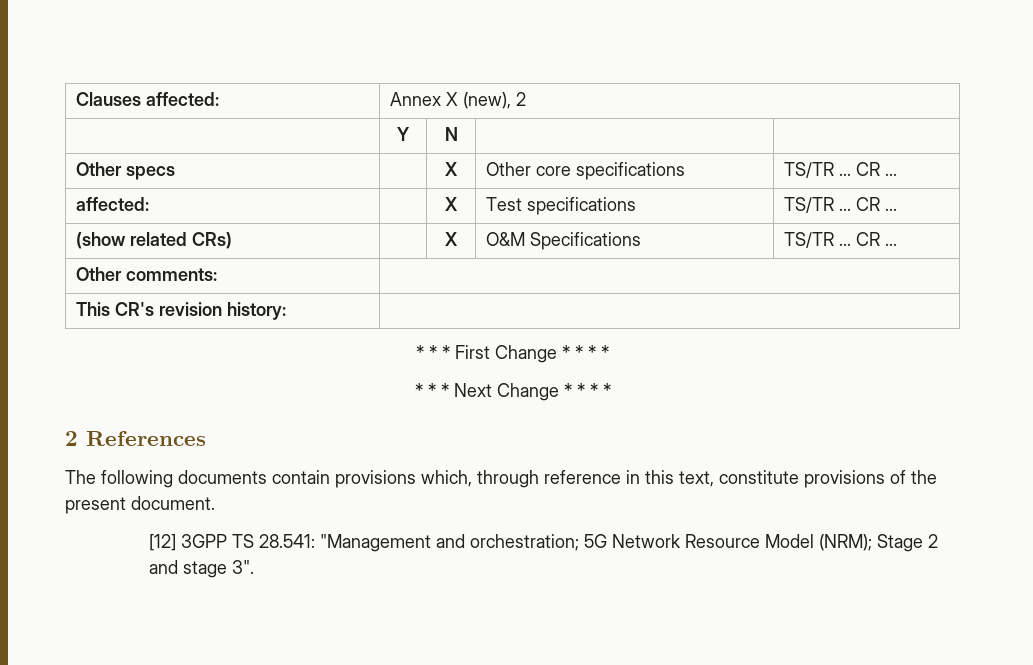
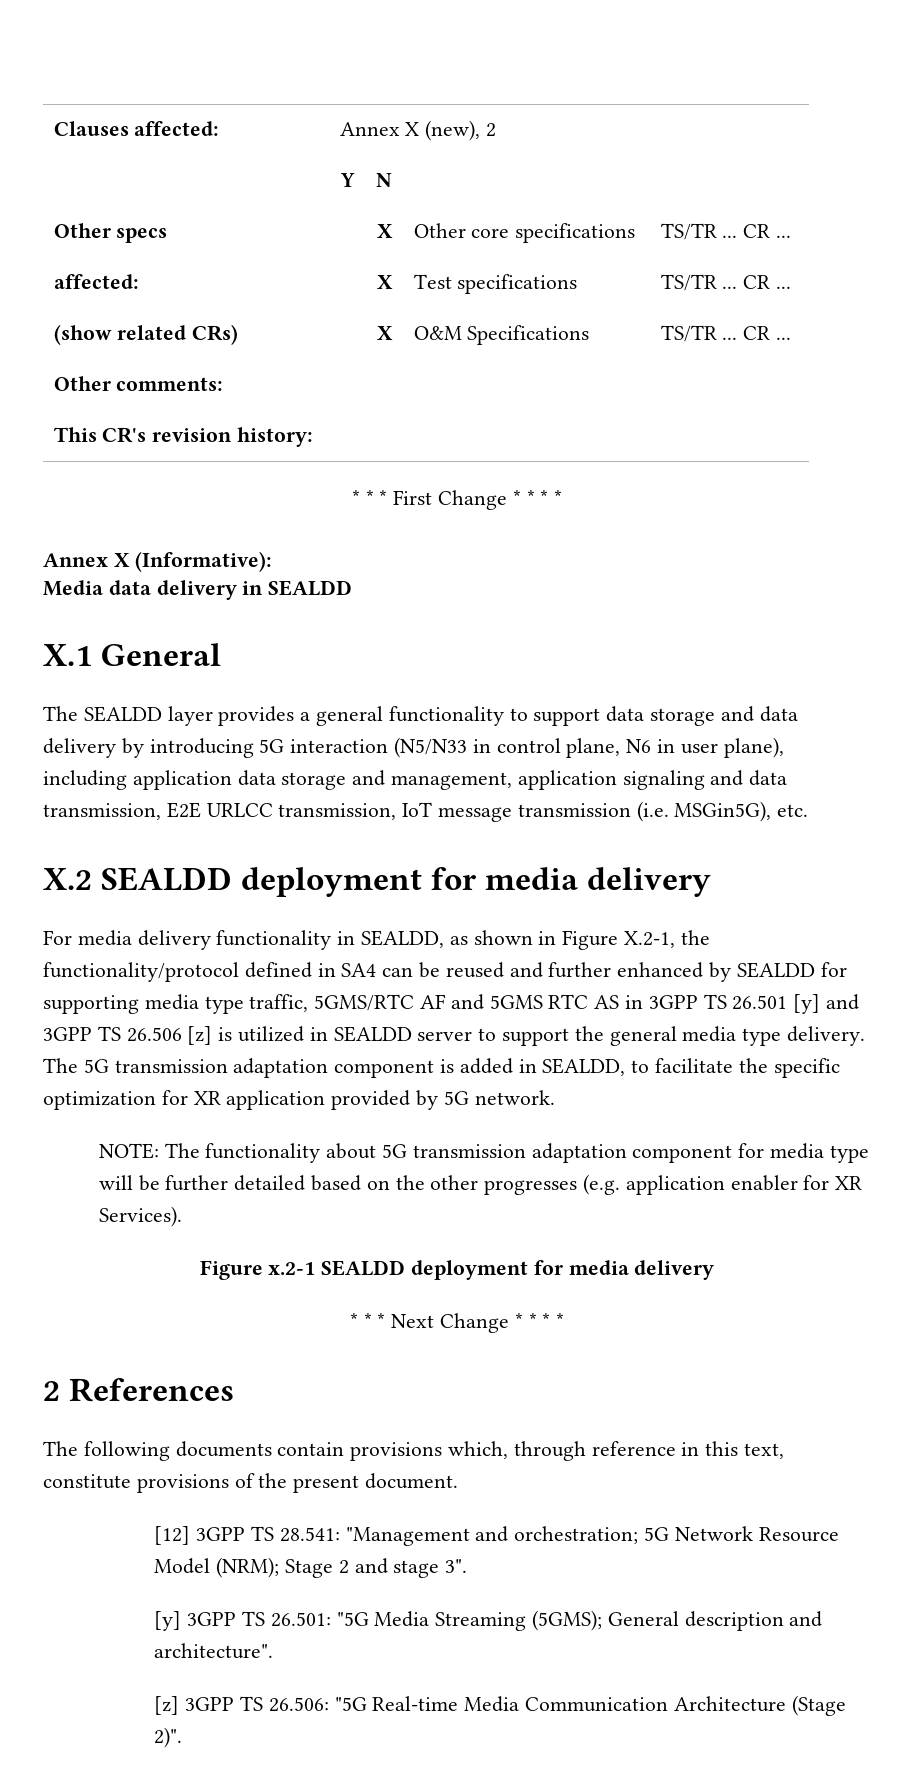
+ Annex X (Informative):
+ Media data delivery in SEALDD
+ X.1 General
+ The SEALDD layer provides a general functionality to support data storage and data delivery by introducing 5G interaction (N5/N33 in control plane, N6 in user plane), including application data storage and management, application signaling and data transmission, E2E URLCC transmission, IoT message transmission (i.e. MSGin5G), etc.
+ X.2 SEALDD deployment for media delivery
+ For media delivery functionality in SEALDD, as shown in Figure X.2-1, the functionality/protocol defined in SA4 can be reused and further enhanced by SEALDD for supporting media type traffic, 5GMS/RTC AF and 5GMS RTC AS in 3GPP TS 26.501 [y] and 3GPP TS 26.506 [z] is utilized in SEALDD server to support the general media type delivery. The 5G transmission adaptation component is added in SEALDD, to facilitate the specific optimization for XR application provided by 5G network.
+ NOTE: The functionality about 5G transmission adaptation component for media type will be further detailed based on the other progresses (e.g. application enabler for XR Services).
+ Figure x.2-1 SEALDD deployment for media delivery
+ [y] 3GPP TS 26.501: "5G Media Streaming (5GMS); General description and architecture".
+ [z] 3GPP TS 26.506: "5G Real-time Media Communication Architecture (Stage 2)".

